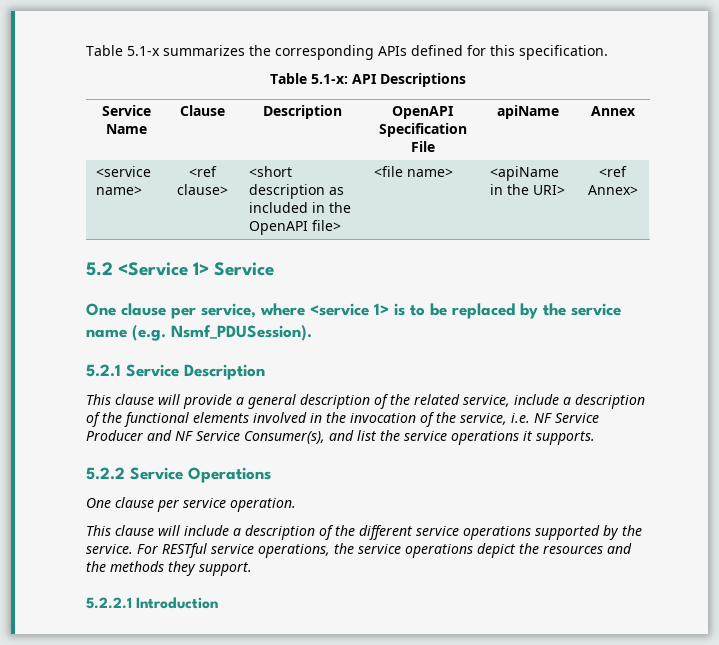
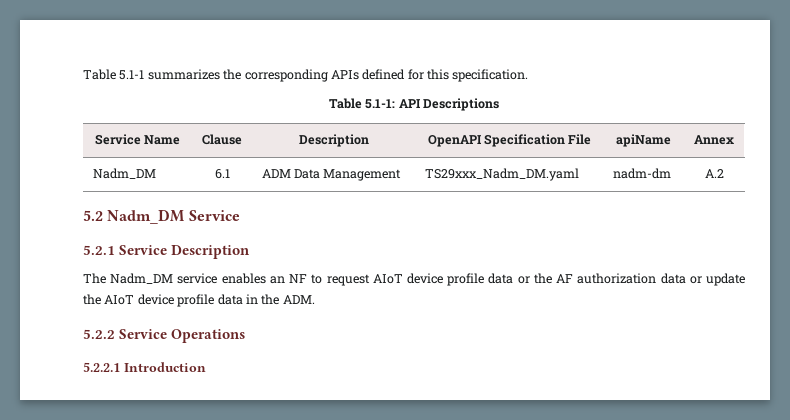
- Table 5.1-x summarizes the corresponding APIs defined for this specification.
+ Table 5.1-1 summarizes the corresponding APIs defined for this specification.
- Table 5.1-x: API Descriptions
+ Table 5.1-1: API Descriptions
- <service name> | <ref clause> | <short description as included in the OpenAPI file> | <file name> | <apiName in the URI> | <ref Annex>
+ Nadm_DM | 6.1 | ADM Data Management | TS29xxx_Nadm_DM.yaml | nadm-dm | A.2
- 5.2 <Service 1> Service
+ 5.2 Nadm_DM Service
- One clause per service, where <service 1> is to be replaced by the service name (e.g. Nsmf_PDUSession).
  5.2.1 Service Description
- This clause will provide a general description of the related service, include a description of the functional elements involved in the invocation of the service, i.e. NF Service Producer and NF Service Consumer(s), and list the service operations it supports.
+ The Nadm_DM service enables an NF to request AIoT device profile data or the AF authorization data or update the AIoT device profile data in the ADM.
  5.2.2 Service Operations
- One clause per service operation.
- This clause will include a description of the different service operations supported by the service. For RESTful service operations, the service operations depict the resources and the methods they support.

